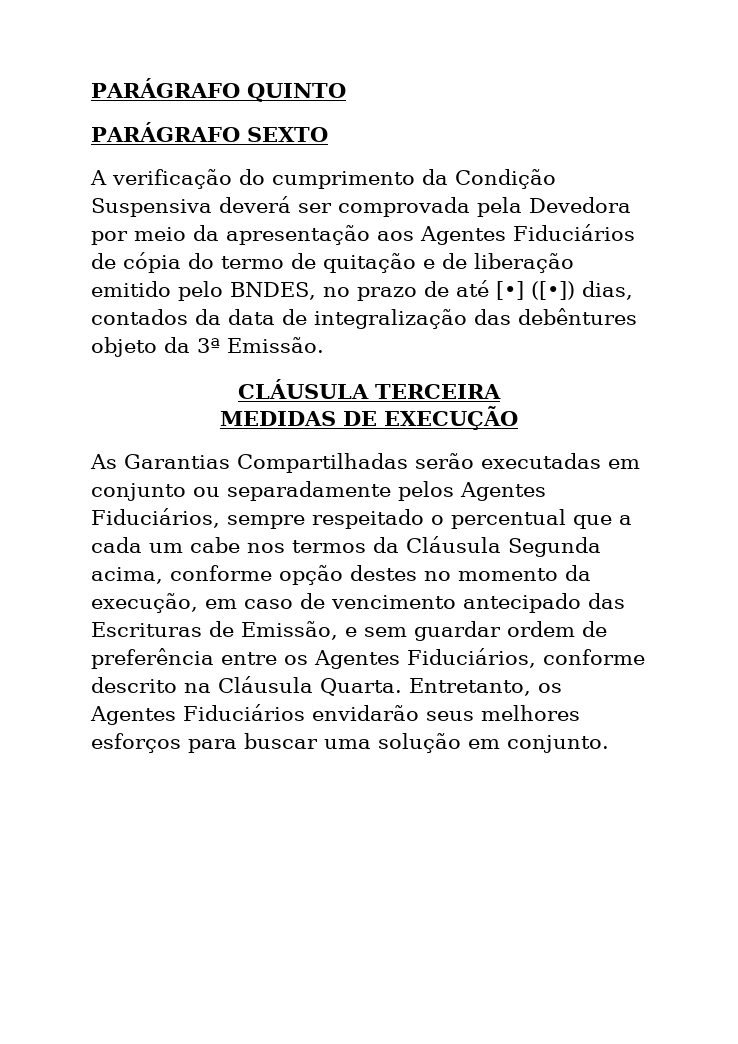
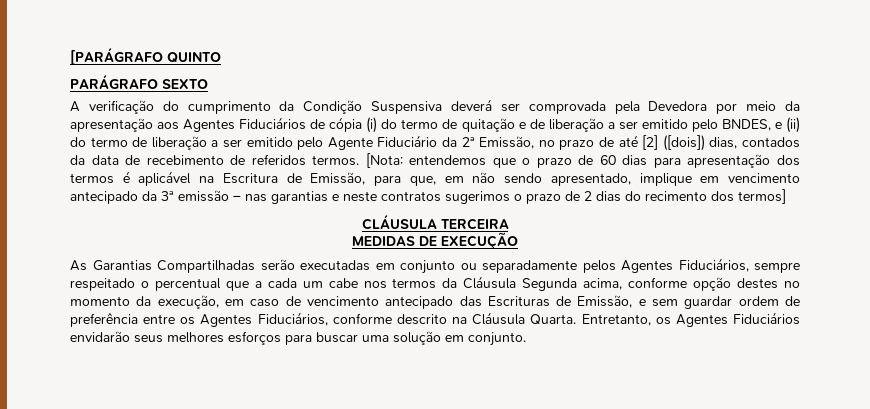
- PARÁGRAFO QUINTO
+ [PARÁGRAFO QUINTO
- A verificação do cumprimento da Condição Suspensiva deverá ser comprovada pela Devedora por meio da apresentação aos Agentes Fiduciários de cópia do termo de quitação e de liberação emitido pelo BNDES, no prazo de até [•] ([•]) dias, contados da data de integralização das debêntures objeto da 3ª Emissão.
+ A verificação do cumprimento da Condição Suspensiva deverá ser comprovada pela Devedora por meio da apresentação aos Agentes Fiduciários de cópia (i) do termo de quitação e de liberação a ser emitido pelo BNDES, e (ii) do termo de liberação a ser emitido pelo Agente Fiduciário da 2ª Emissão, no prazo de até [2] ([dois]) dias, contados da data de recebimento de referidos termos. [Nota: entendemos que o prazo de 60 dias para apresentação dos termos é aplicável na Escritura de Emissão, para que, em não sendo apresentado, implique em vencimento antecipado da 3ª emissão – nas garantias e neste contratos sugerimos o prazo de 2 dias do recimento dos termos]

